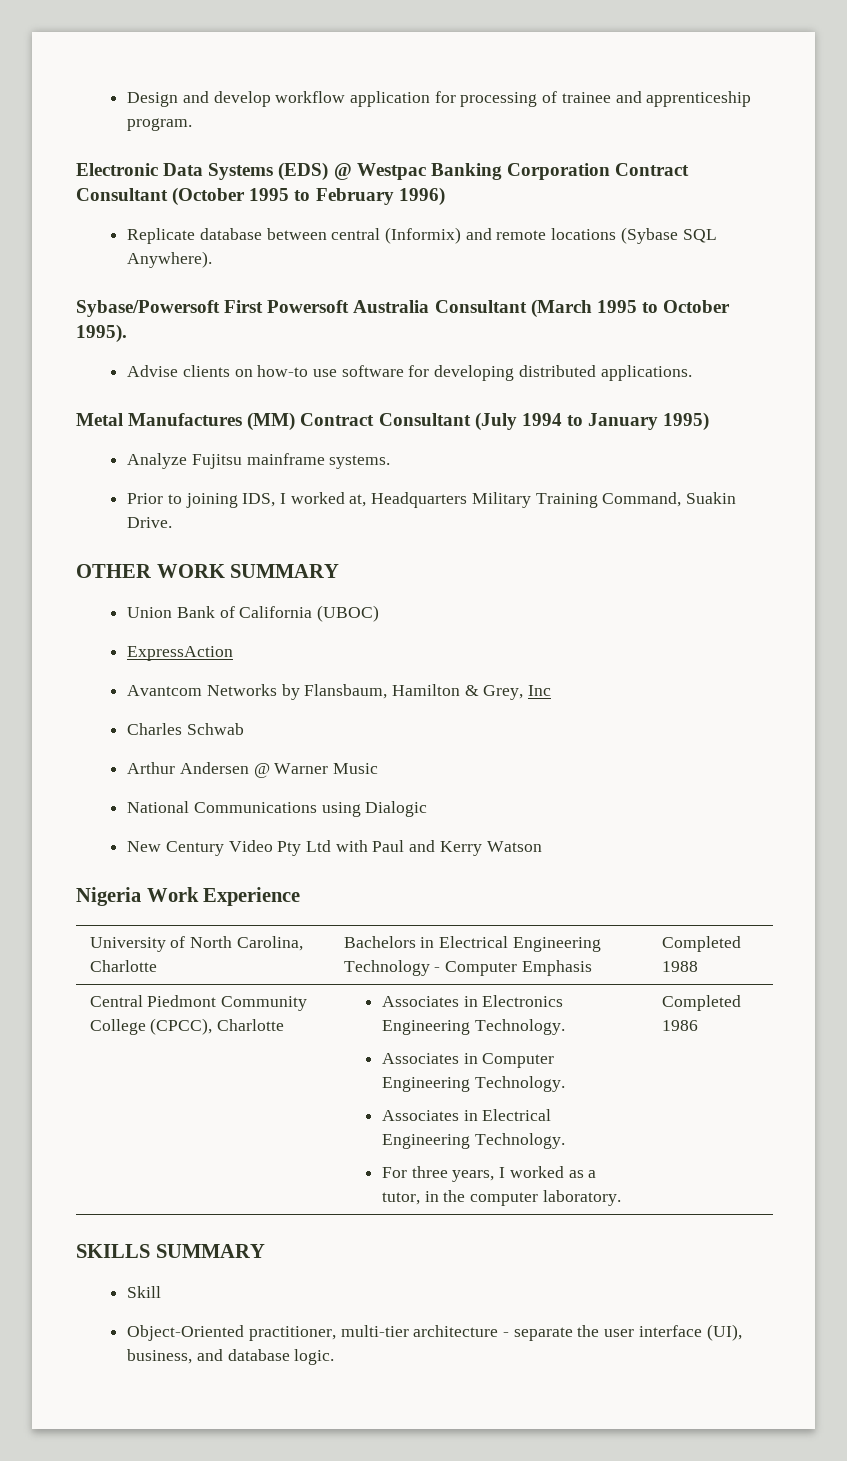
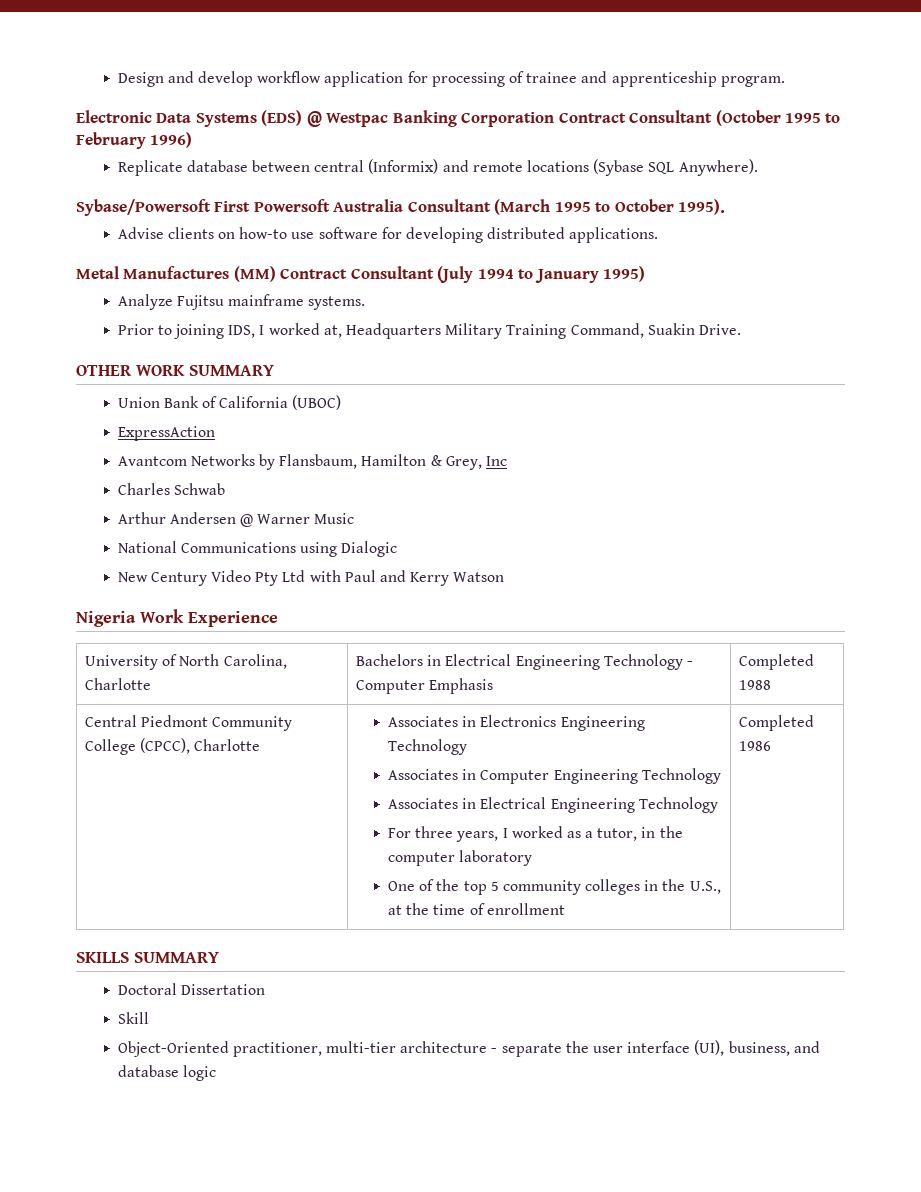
- Associates in Electronics Engineering Technology.
+ Associates in Electronics Engineering Technology
- Associates in Computer Engineering Technology.
+ Associates in Computer Engineering Technology
- Associates in Electrical Engineering Technology.
+ Associates in Electrical Engineering Technology
- For three years, I worked as a tutor, in the computer laboratory.
+ For three years, I worked as a tutor, in the computer laboratory
+ One of the top 5 community colleges in the U.S., at the time of enrollment
+ Doctoral Dissertation
- Object-Oriented practitioner, multi-tier architecture - separate the user interface (UI), business, and database logic.
+ Object-Oriented practitioner, multi-tier architecture - separate the user interface (UI), business, and database logic

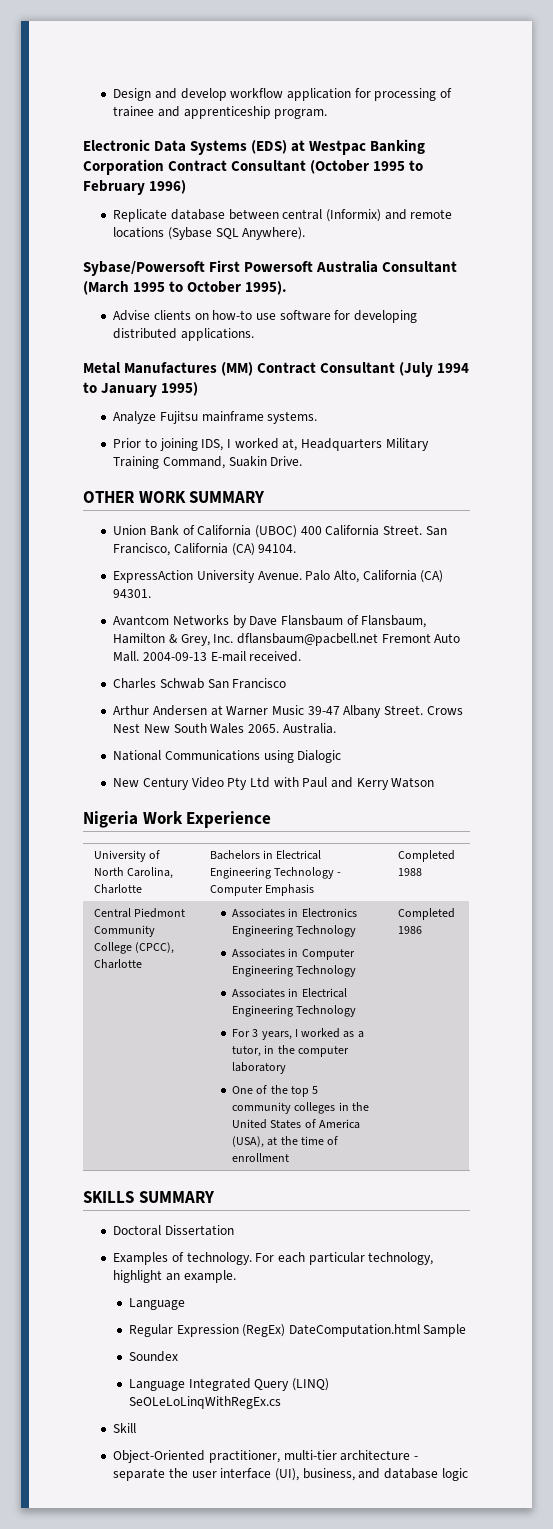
- Electronic Data Systems (EDS) @ Westpac Banking Corporation Contract Consultant (October 1995 to February 1996)
+ Electronic Data Systems (EDS) at Westpac Banking Corporation Contract Consultant (October 1995 to February 1996)
- Union Bank of California (UBOC)
- ExpressAction
+ Union Bank of California (UBOC) 400 California Street. San Francisco, California (CA) 94104.
+ ExpressAction University Avenue. Palo Alto, California (CA) 94301.
- Avantcom Networks by Flansbaum, Hamilton & Grey, Inc
+ Avantcom Networks by Dave Flansbaum of Flansbaum, Hamilton & Grey, Inc. dflansbaum@pacbell.net Fremont Auto Mall. 2004-09-13 E-mail received.
- Charles Schwab
+ Charles Schwab San Francisco
- Arthur Andersen @ Warner Music
+ Arthur Andersen at Warner Music 39-47 Albany Street. Crows Nest New South Wales 2065. Australia.
- For three years, I worked as a tutor, in the computer laboratory
+ For 3 years, I worked as a tutor, in the computer laboratory
- One of the top 5 community colleges in the U.S., at the time of enrollment
+ One of the top 5 community colleges in the United States of America (USA), at the time of enrollment
+ Examples of technology. For each particular technology, highlight an example.
+ Language
+ Regular Expression (RegEx) DateComputation.html Sample
+ Soundex
+ Language Integrated Query (LINQ) SeOLeLoLinqWithRegEx.cs

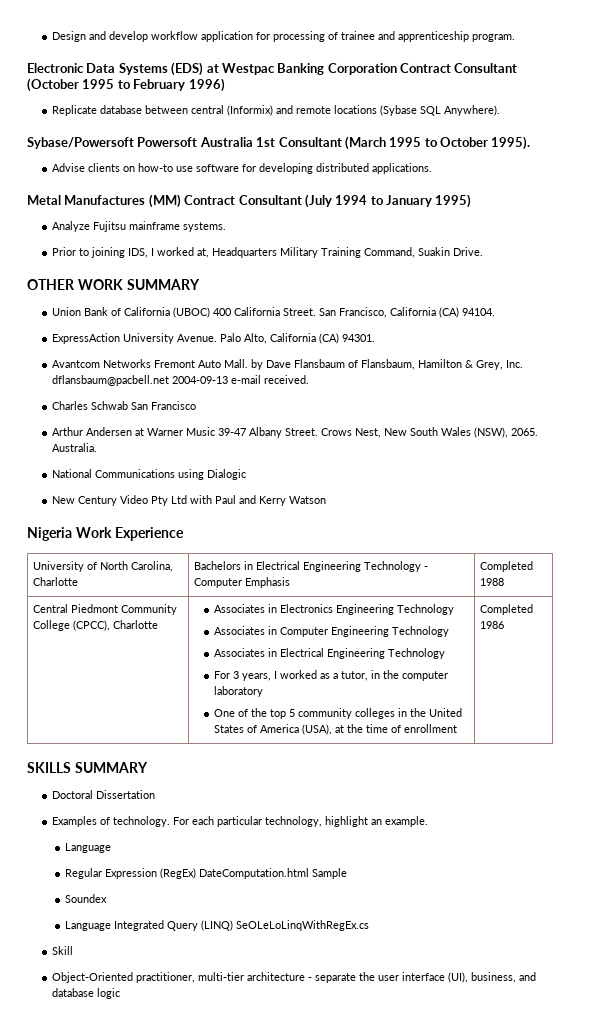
- Sybase/Powersoft First Powersoft Australia Consultant (March 1995 to October 1995).
+ Sybase/Powersoft Powersoft Australia 1st Consultant (March 1995 to October 1995).
- Avantcom Networks by Dave Flansbaum of Flansbaum, Hamilton & Grey, Inc. dflansbaum@pacbell.net Fremont Auto Mall. 2004-09-13 E-mail received.
+ Avantcom Networks Fremont Auto Mall. by Dave Flansbaum of Flansbaum, Hamilton & Grey, Inc. dflansbaum@pacbell.net 2004-09-13 e-mail received.
- Crows Nest New South Wales 2065.
+ Crows Nest, New South Wales (NSW), 2065.

